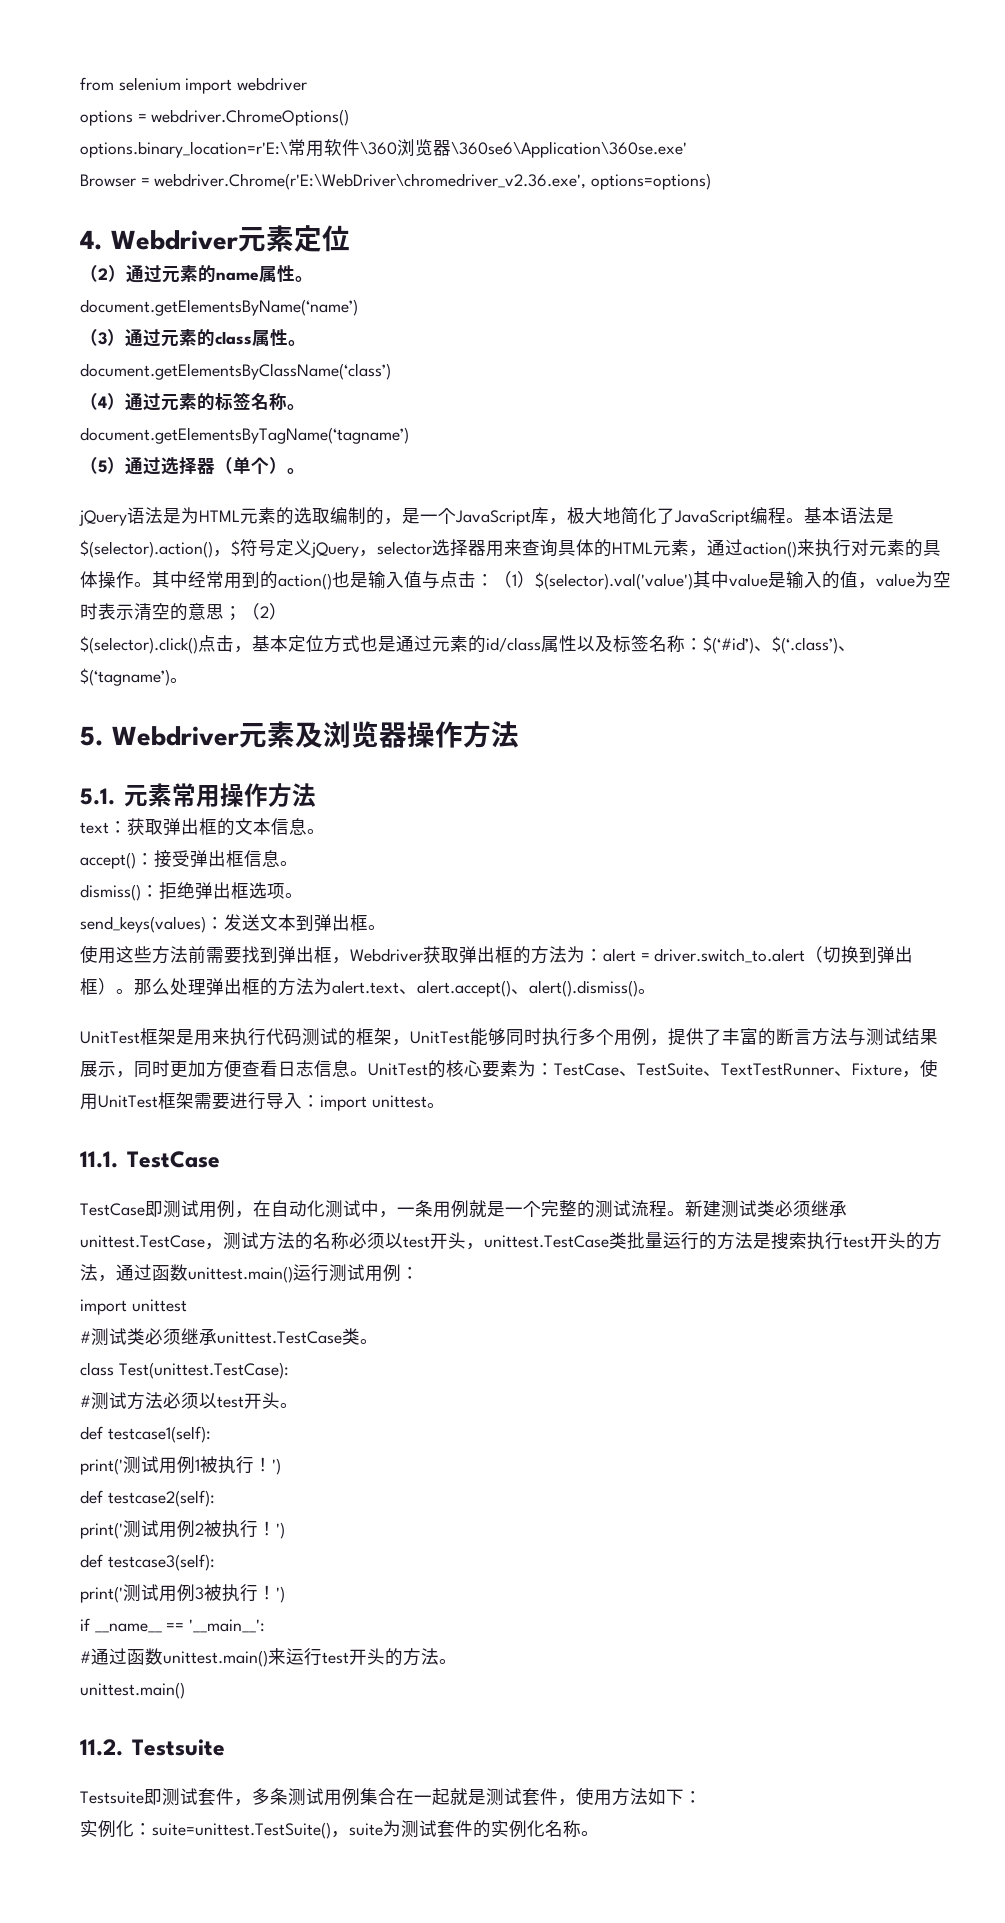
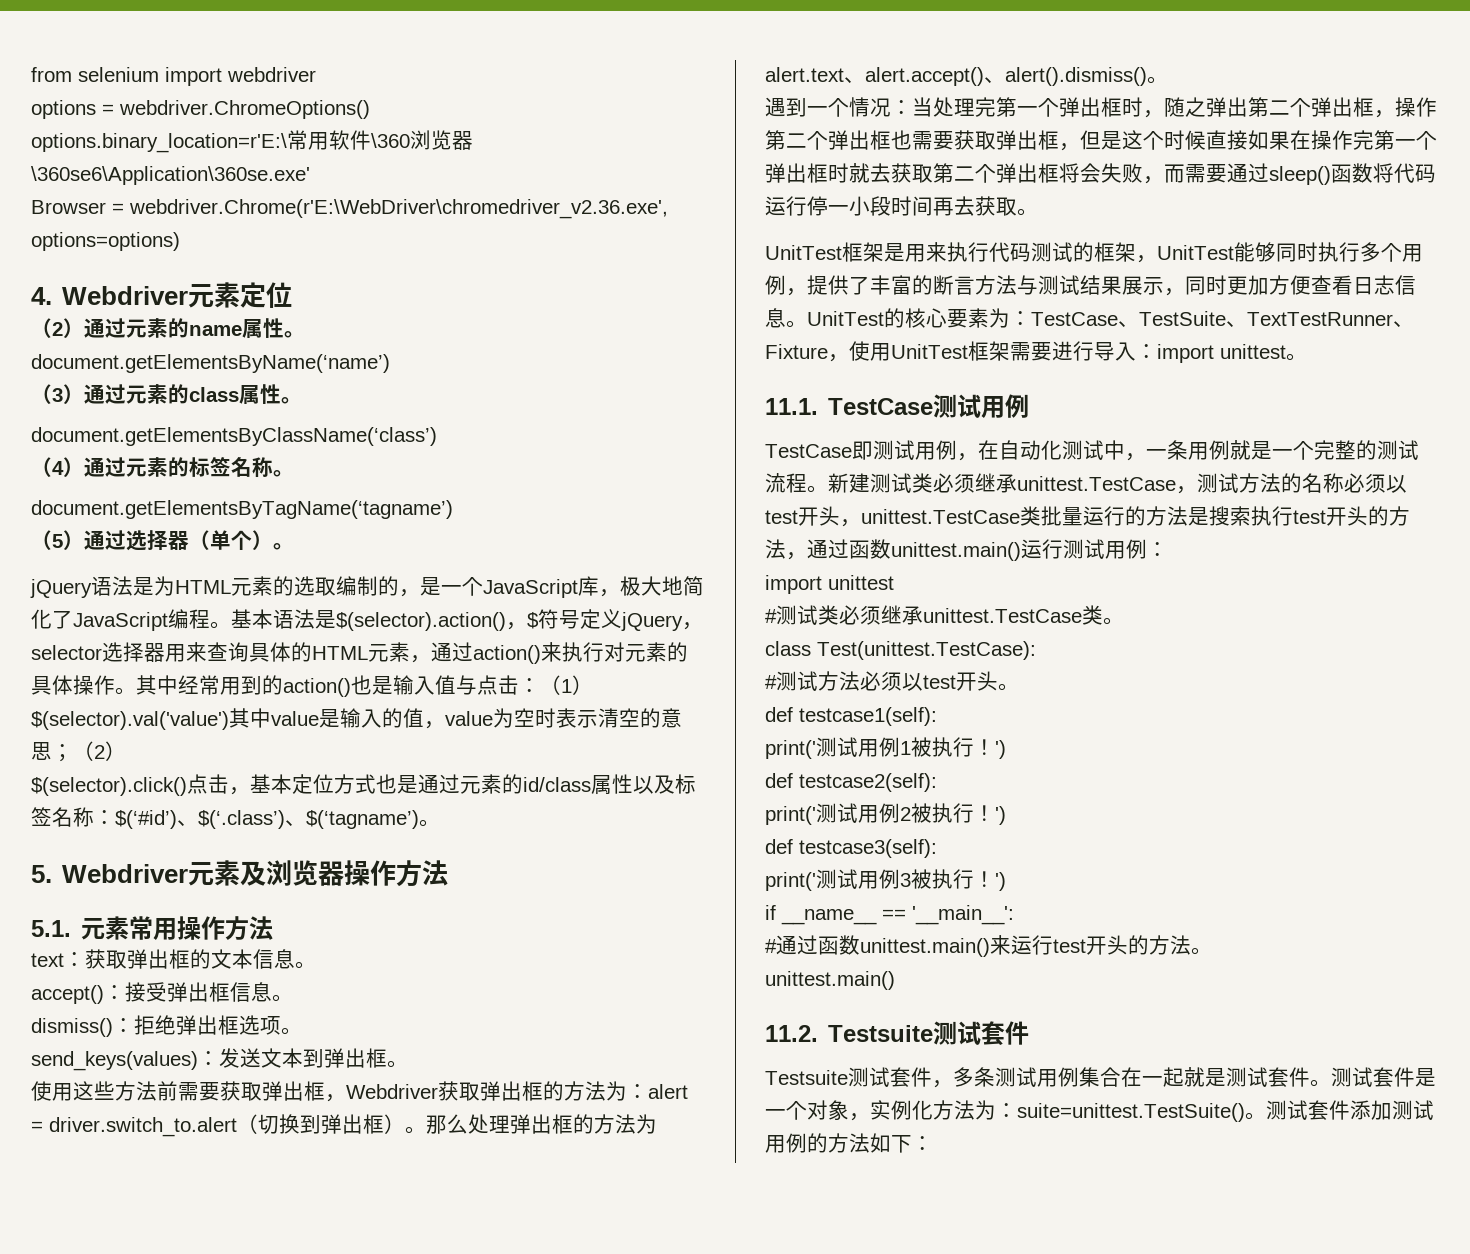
- 使用这些方法前需要找到弹出框，Webdriver获取弹出框的方法为：alert = driver.switch_to.alert（切换到弹出框）。
+ 使用这些方法前需要获取弹出框，Webdriver获取弹出框的方法为：alert = driver.switch_to.alert（切换到弹出框）。
+ 遇到一个情况：当处理完第一个弹出框时，随之弹出第二个弹出框，操作第二个弹出框也需要获取弹出框，但是这个时候直接如果在操作完第一个弹出框时就去获取第二个弹出框将会失败，而需要通过sleep()函数将代码运行停一小段时间再去获取。
- 11.1. TestCase
+ 11.1. TestCase测试用例
- 11.2. Testsuite
- Testsuite即测试套件，多条测试用例集合在一起就是测试套件，使用方法如下：
- 实例化：suite=unittest.TestSuite()，suite为测试套件的实例化名称。
+ 11.2. Testsuite测试套件
+ Testsuite测试套件，多条测试用例集合在一起就是测试套件。测试套件是一个对象，实例化方法为：suite=unittest.TestSuite()。测试套件添加测试用例的方法如下：

